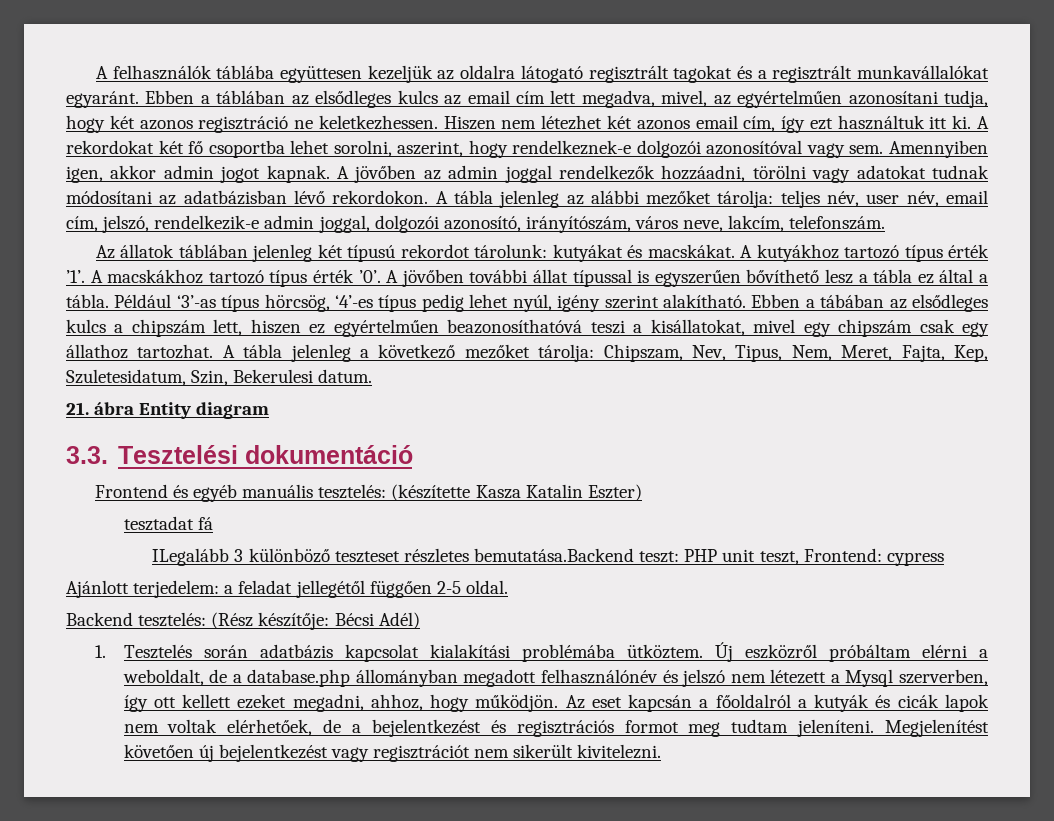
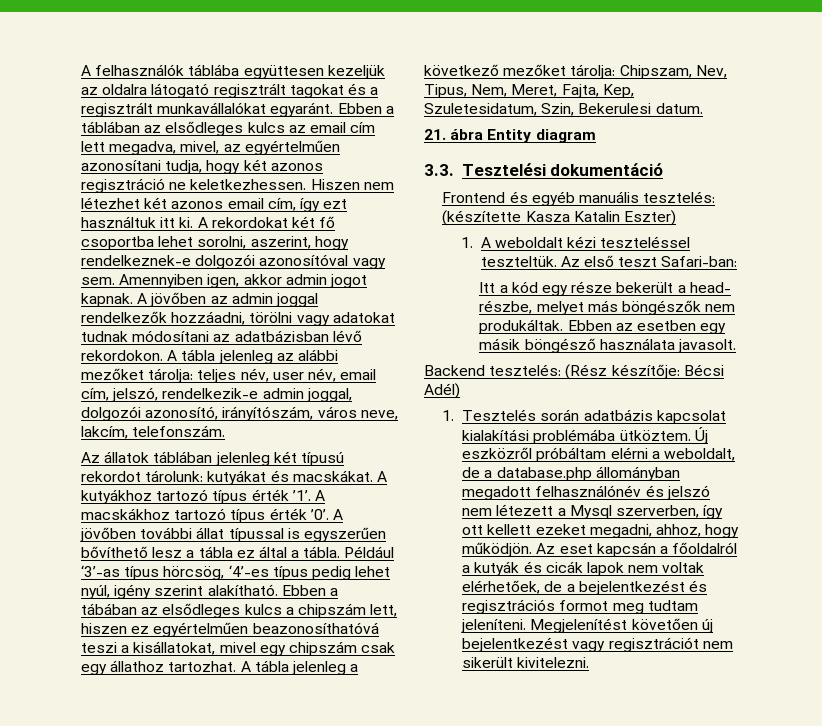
- tesztadat fá
- ILegalább 3 különböző teszteset részletes bemutatása.Backend teszt: PHP unit teszt, Frontend: cypress
- Ajánlott terjedelem: a feladat jellegétől függően 2-5 oldal.
+ 1. A weboldalt kézi teszteléssel teszteltük. Az első teszt Safari-ban:
+ Itt a kód egy része bekerült a head- részbe, melyet más böngészők nem produkáltak. Ebben az esetben egy másik böngésző használata javasolt.

